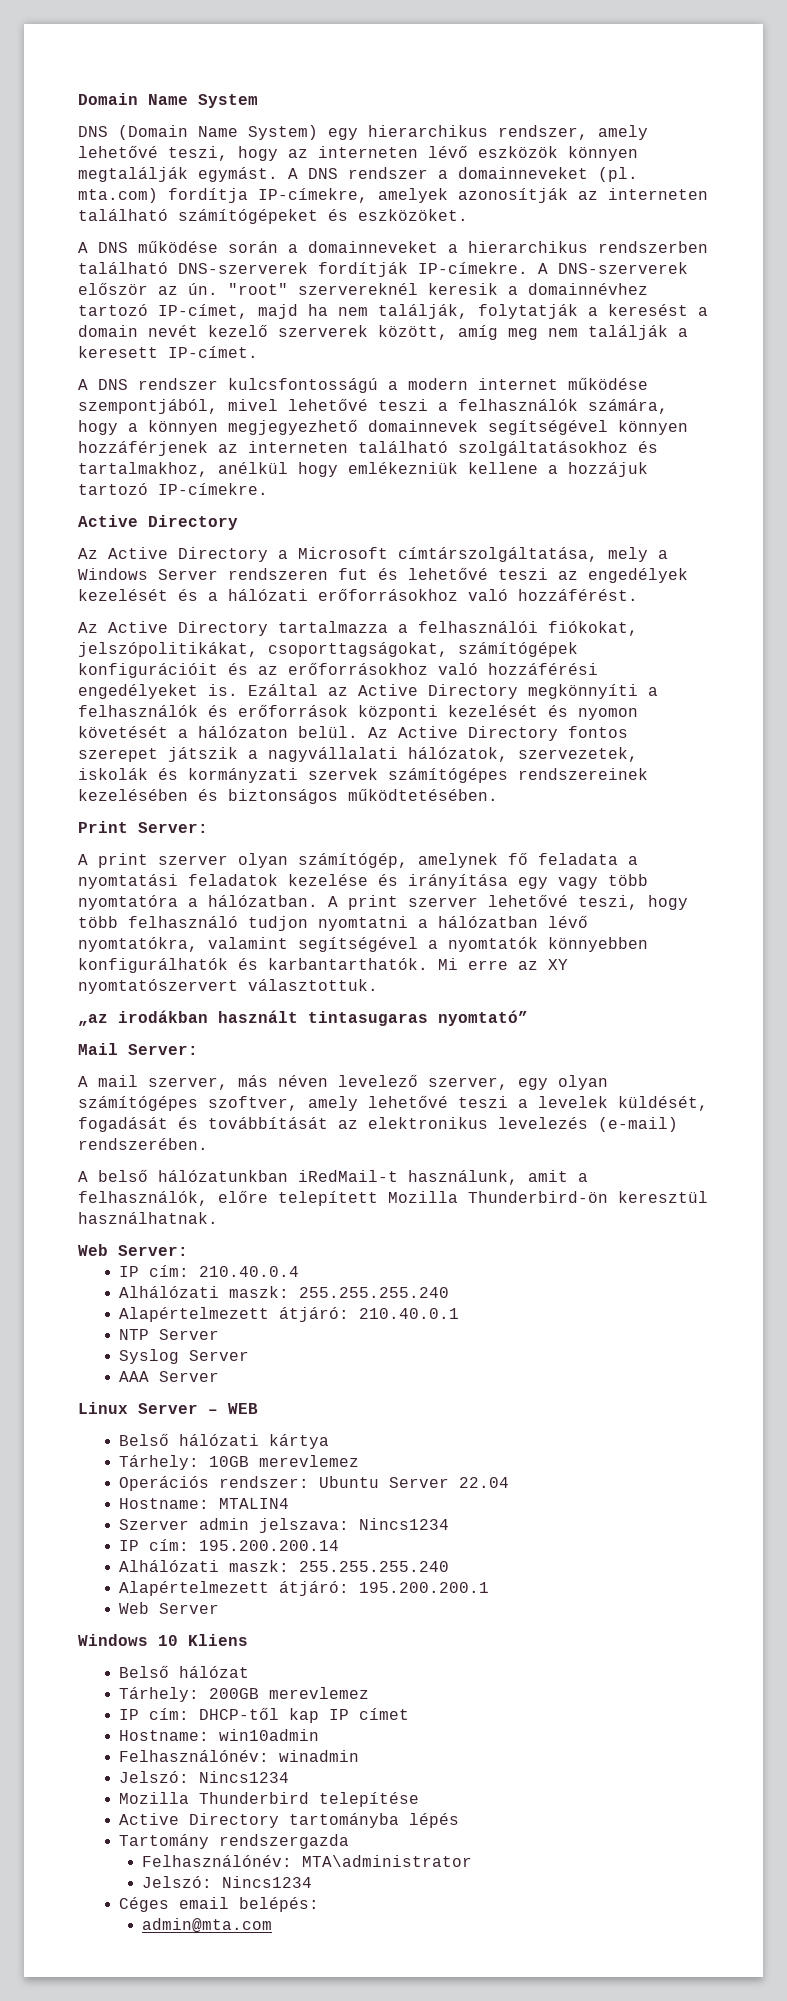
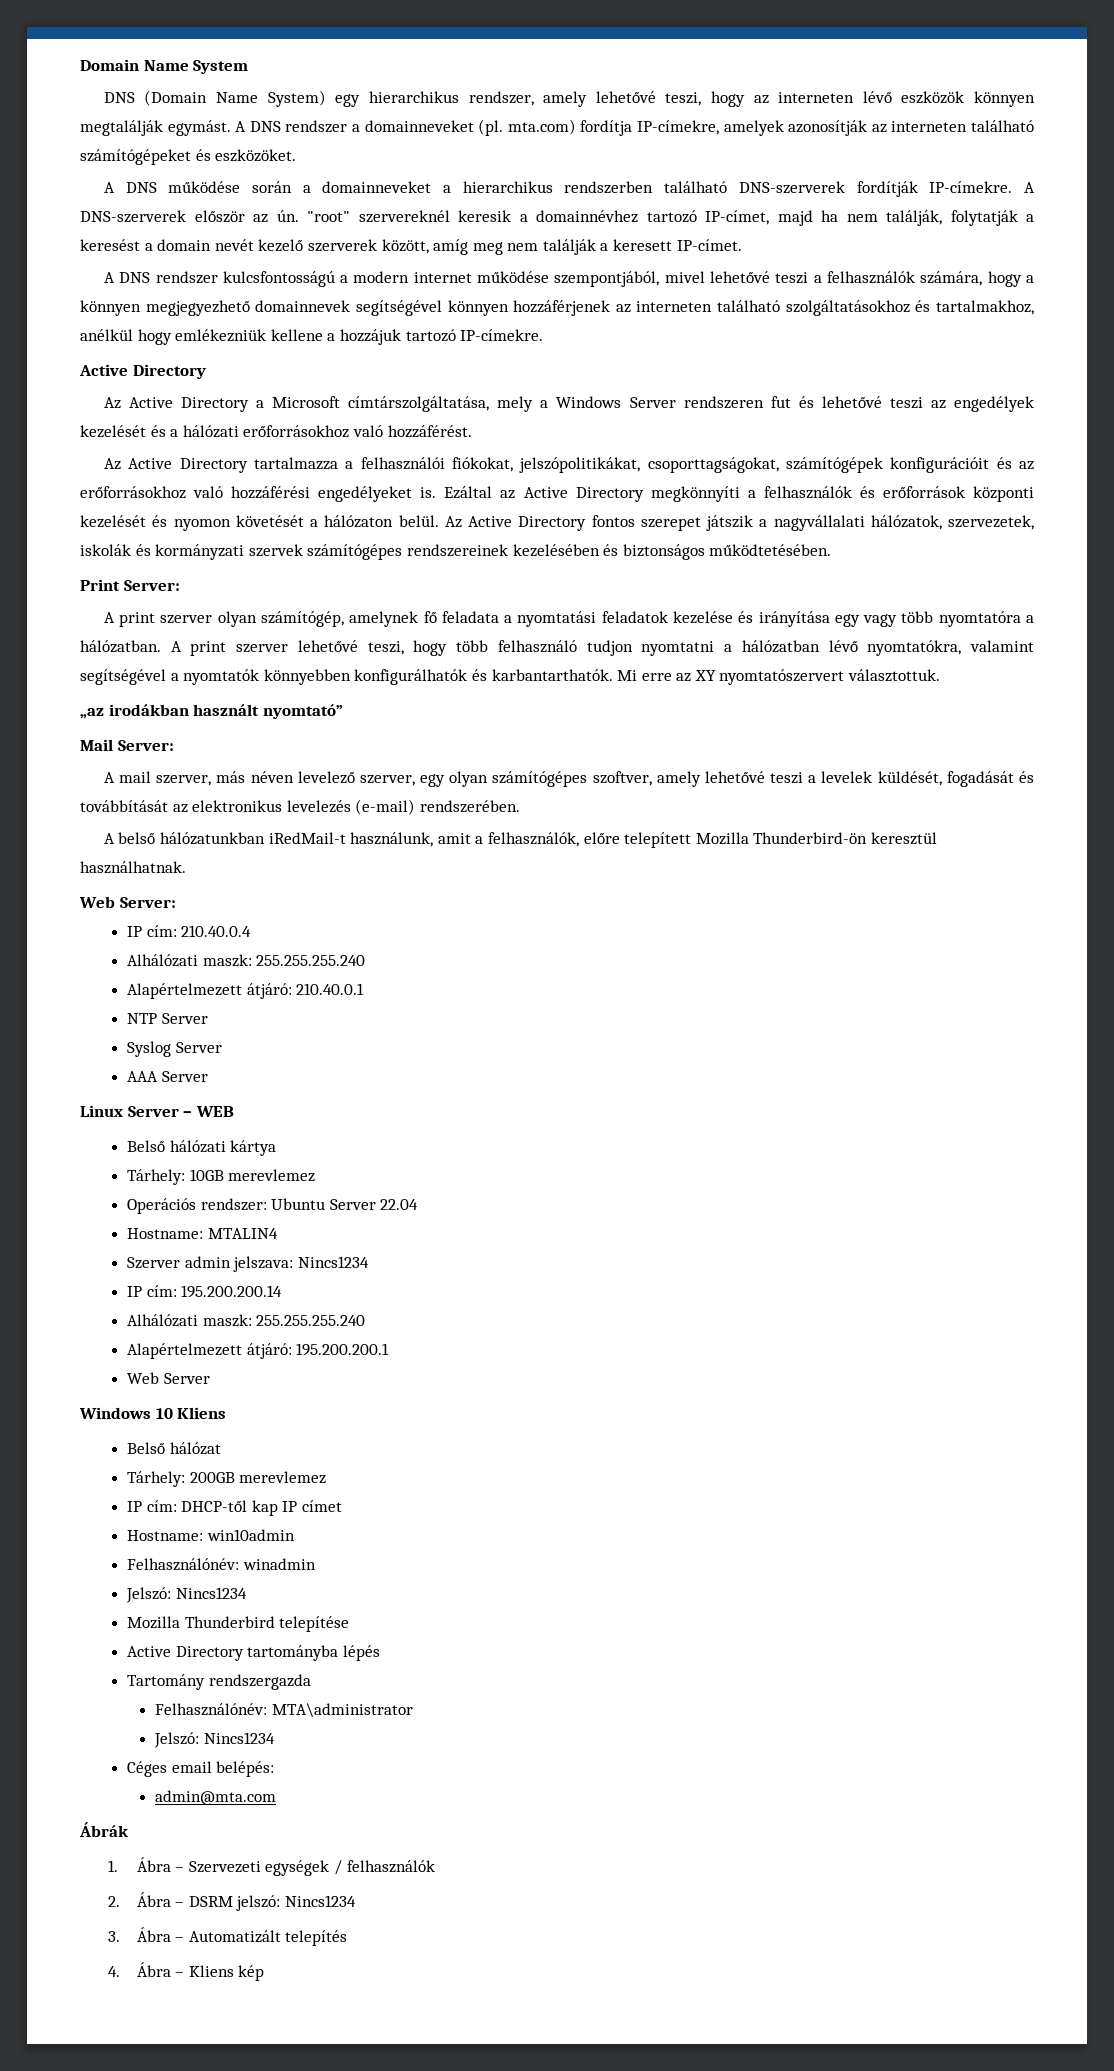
- „az irodákban használt tintasugaras nyomtató”
+ „az irodákban használt nyomtató”
+ Ábrák
+ 1. Ábra – Szervezeti egységek / felhasználók
+ 2. Ábra – DSRM jelszó: Nincs1234
+ 3. Ábra – Automatizált telepítés
+ 4. Ábra – Kliens kép

